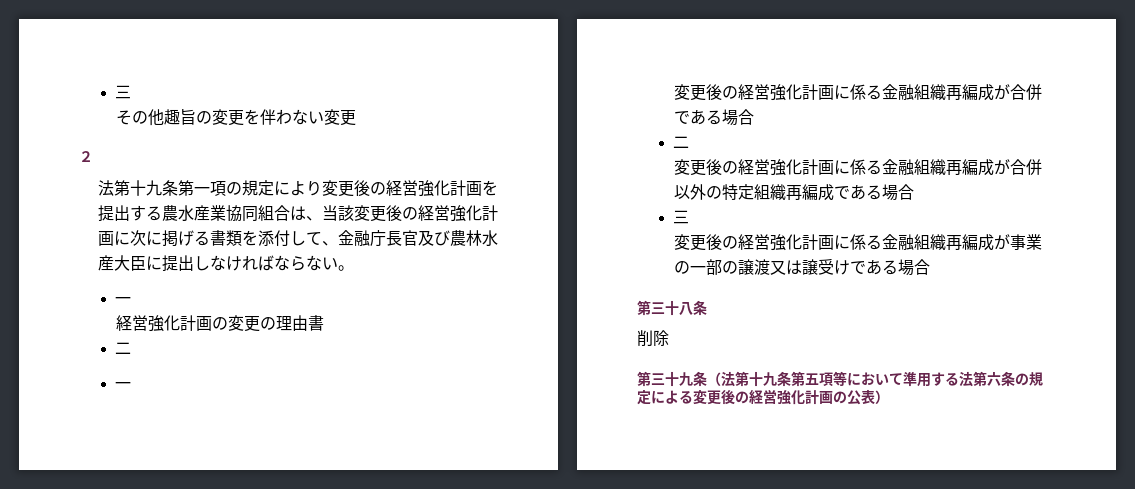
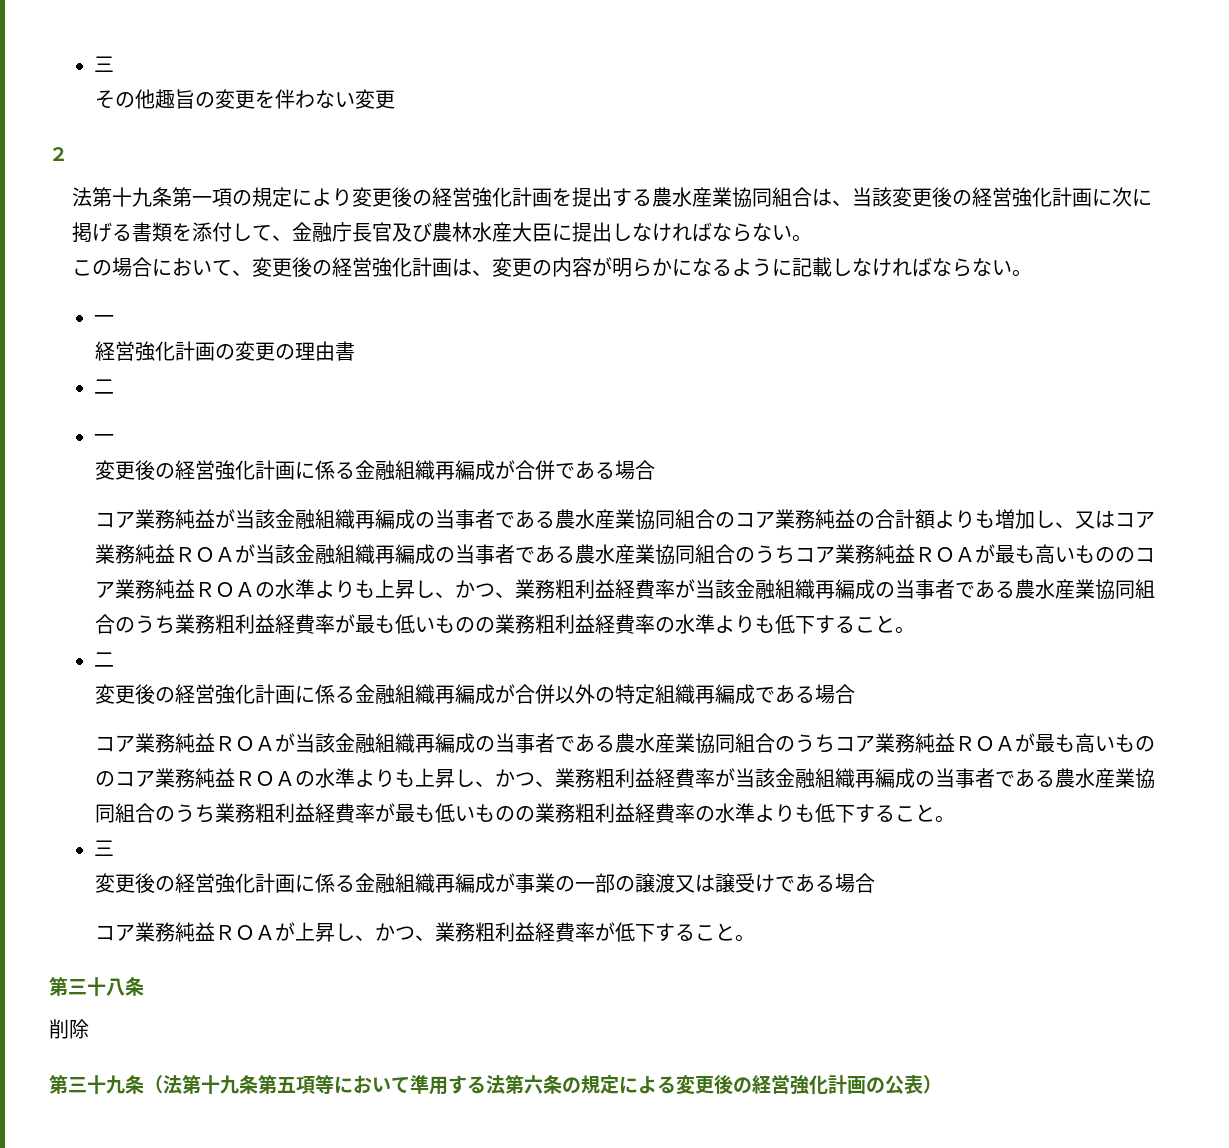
+ この場合において、変更後の経営強化計画は、変更の内容が明らかになるように記載しなければならない。
+ コア業務純益が当該金融組織再編成の当事者である農水産業協同組合のコア業務純益の合計額よりも増加し、又はコア業務純益ＲＯＡが当該金融組織再編成の当事者である農水産業協同組合のうちコア業務純益ＲＯＡが最も高いもののコア業務純益ＲＯＡの水準よりも上昇し、かつ、業務粗利益経費率が当該金融組織再編成の当事者である農水産業協同組合のうち業務粗利益経費率が最も低いものの業務粗利益経費率の水準よりも低下すること。
  変更後の経営強化計画に係る金融組織再編成が合併以外の特定組織再編成である場合
+ コア業務純益ＲＯＡが当該金融組織再編成の当事者である農水産業協同組合のうちコア業務純益ＲＯＡが最も高いもののコア業務純益ＲＯＡの水準よりも上昇し、かつ、業務粗利益経費率が当該金融組織再編成の当事者である農水産業協同組合のうち業務粗利益経費率が最も低いものの業務粗利益経費率の水準よりも低下すること。
+ コア業務純益ＲＯＡが上昇し、かつ、業務粗利益経費率が低下すること。

